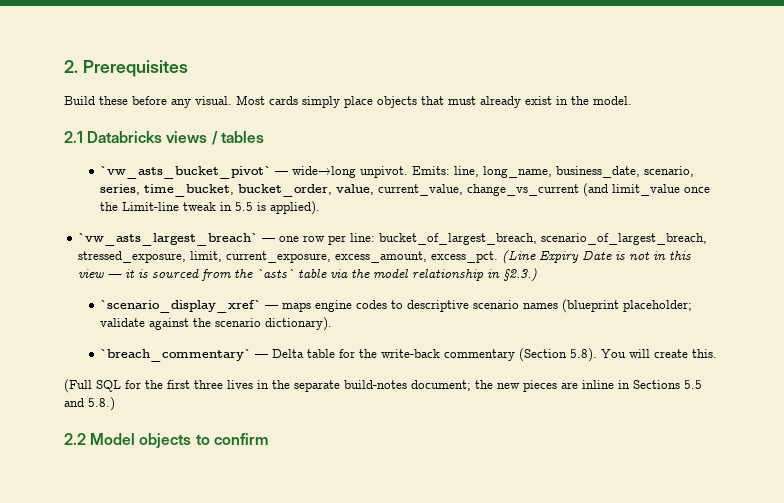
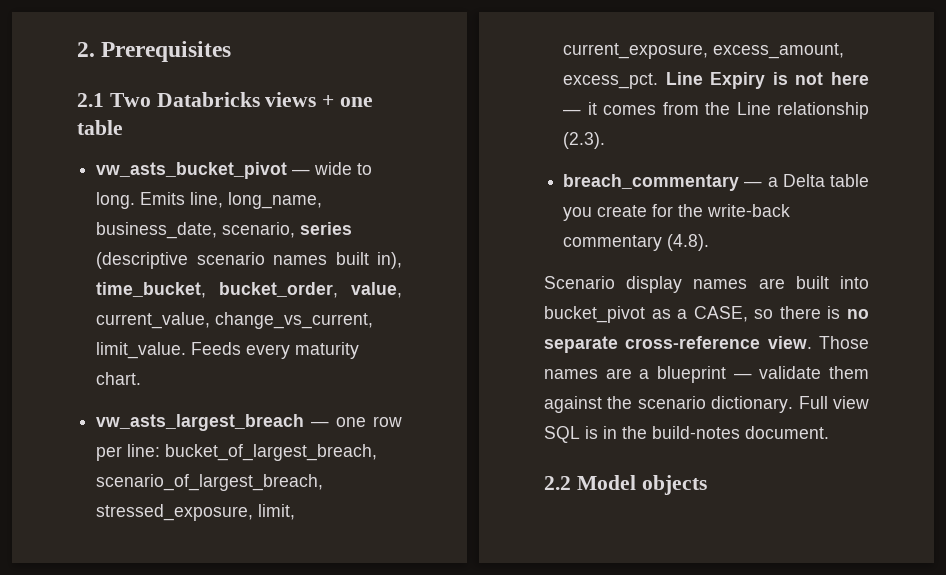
- Build these before any visual. Most cards simply place objects that must already exist in the model.
- 2.1 Databricks views / tables
- `vw_asts_bucket_pivot` — wide→long unpivot. Emits: line, long_name, business_date, scenario, series, time_bucket, bucket_order, value, current_value, change_vs_current (and limit_value once the Limit-line tweak in 5.5 is applied).
- `vw_asts_largest_breach` — one row per line: bucket_of_largest_breach, scenario_of_largest_breach, stressed_exposure, limit, current_exposure, excess_amount, excess_pct.
+ 2.1 Two Databricks views + one table
+ vw_asts_bucket_pivot — wide to long. Emits line, long_name, business_date, scenario, series (descriptive scenario names built in), time_bucket, bucket_order, value, current_value, change_vs_current, limit_value. Feeds every maturity chart.
+ vw_asts_largest_breach — one row per line: bucket_of_largest_breach, scenario_of_largest_breach, stressed_exposure, limit, current_exposure, excess_amount, excess_pct.
- (Line Expiry Date is not in this view — it is sourced from the `asts` table via the model relationship in §2.3.)
- `scenario_display_xref` — maps engine codes to descriptive scenario names (blueprint placeholder; validate against the scenario dictionary).
- `breach_commentary` — Delta table for the write-back commentary (Section 5.8). You will create this.
- (Full SQL for the first three lives in the separate build-notes document; the new pieces are inline in Sections 5.5 and 5.8.)
+ Line Expiry is not here — it comes from the Line relationship (2.3).
+ breach_commentary — a Delta table you create for the write-back commentary (4.8).
+ Scenario display names are built into bucket_pivot as a CASE, so there is no separate cross-reference view. Those names are a blueprint — validate them against the scenario dictionary. Full view SQL is in the build-notes document.
- 2.2 Model objects to confirm
+ 2.2 Model objects

